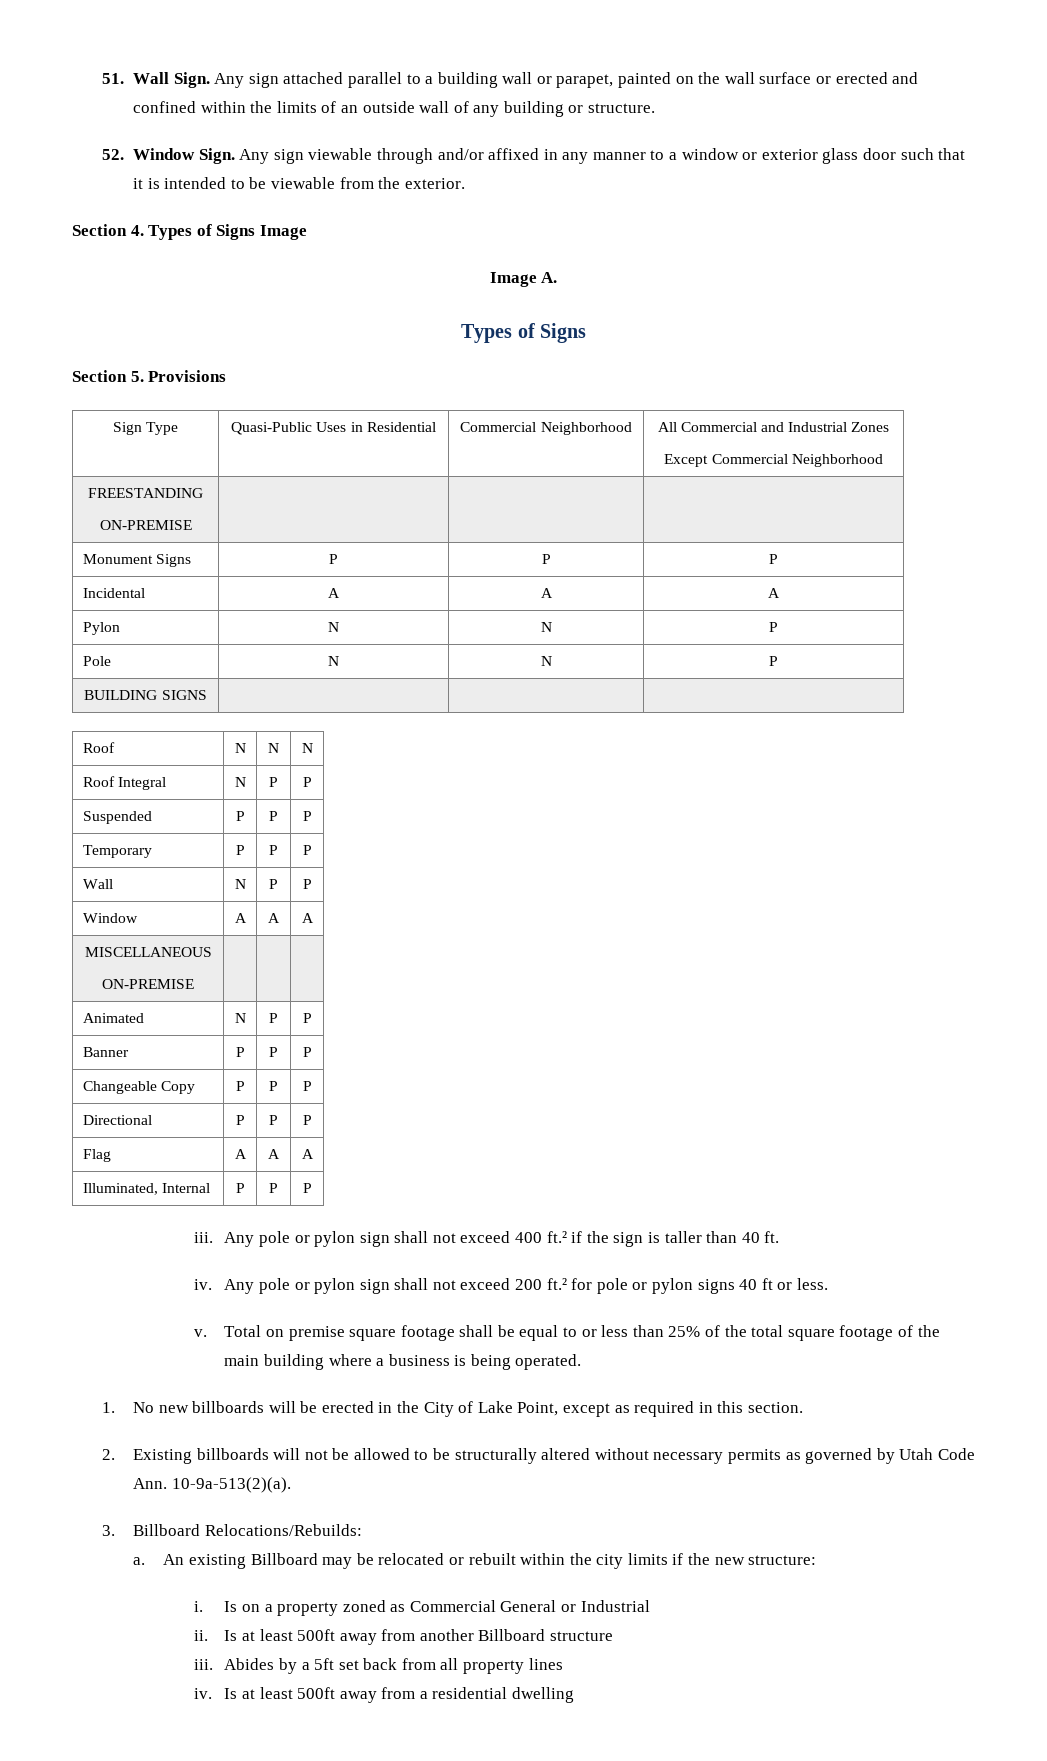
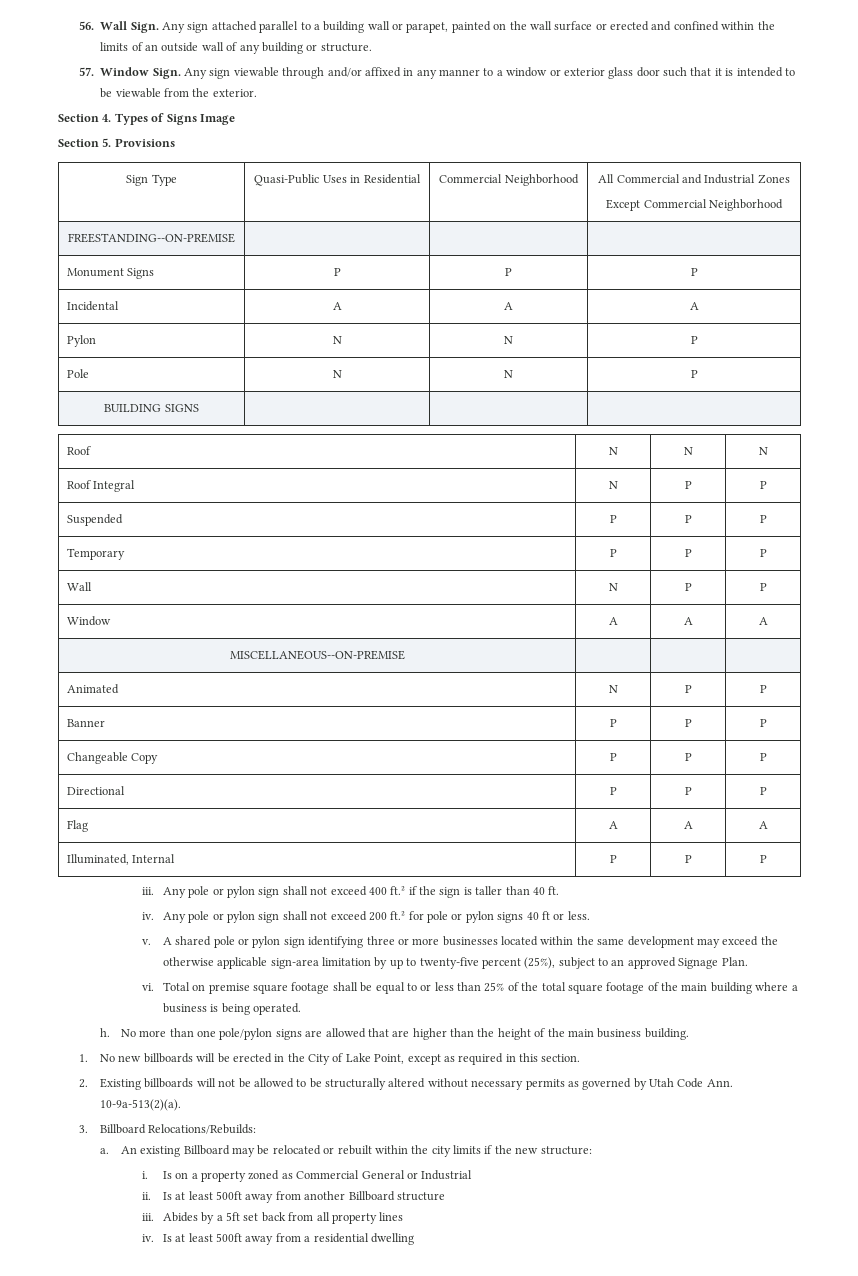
- 51. Wall Sign.
+ 56. Wall Sign.
- 52. Window Sign.
+ 57. Window Sign.
- Image A.
- Types of Signs
- FREESTANDING
- ON-PREMISE | | |
+ FREESTANDING--ON-PREMISE | | |
- MISCELLANEOUS
- ON-PREMISE | | |
+ MISCELLANEOUS--ON-PREMISE | | |
+ A shared pole or pylon sign identifying three or more businesses located within the same development may exceed the otherwise applicable sign-area limitation by up to twenty-five percent (25%), subject to an approved Signage Plan.
+ vi.
+ h. No more than one pole/pylon signs are allowed that are higher than the height of the main business building.

